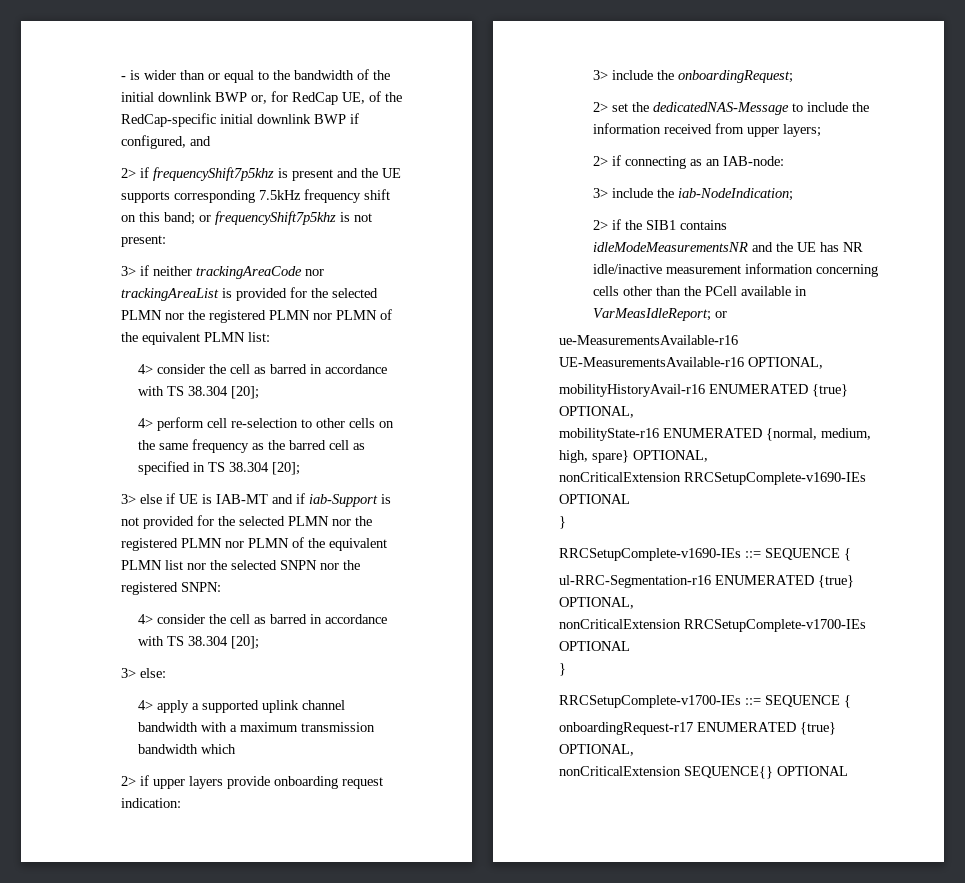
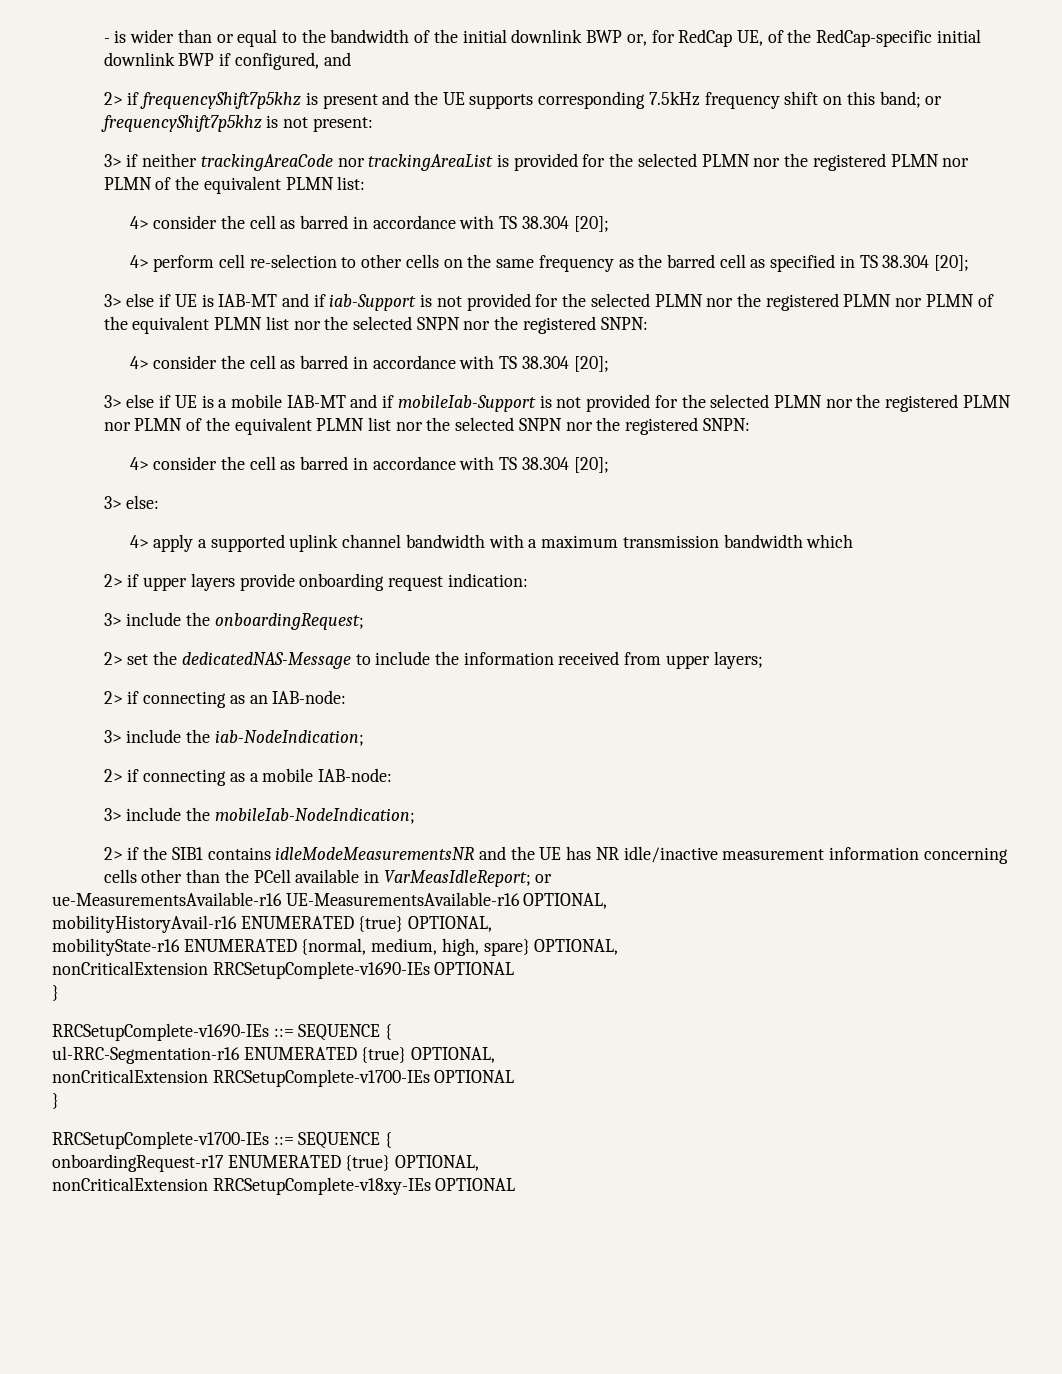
+ 3> else if UE is a mobile IAB-MT and if mobileIab-Support is not provided for the selected PLMN nor the registered PLMN nor PLMN of the equivalent PLMN list nor the selected SNPN nor the registered SNPN:
+ 4> consider the cell as barred in accordance with TS 38.304 [20];
+ 2> if connecting as a mobile IAB-node:
+ 3> include the mobileIab-NodeIndication;
- nonCriticalExtension SEQUENCE{} OPTIONAL
+ nonCriticalExtension RRCSetupComplete-v18xy-IEs OPTIONAL

